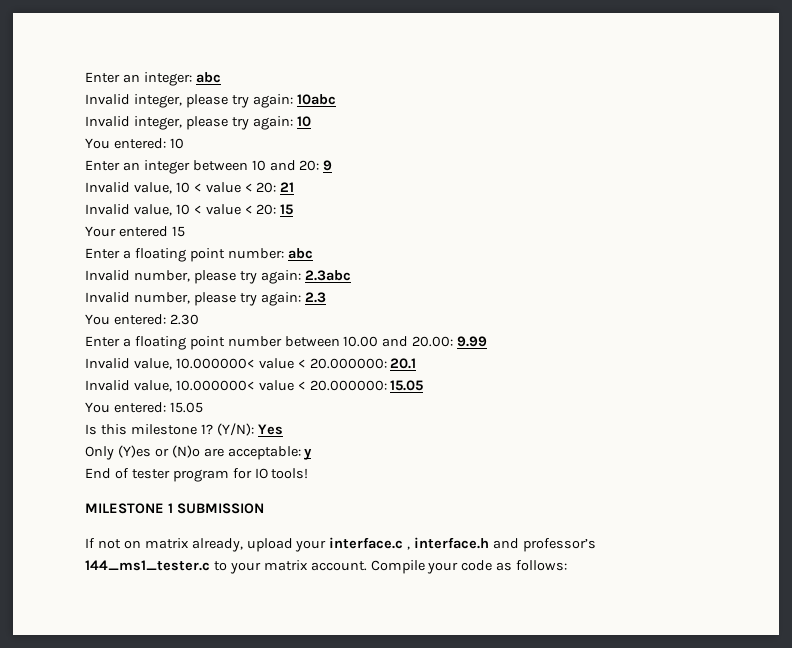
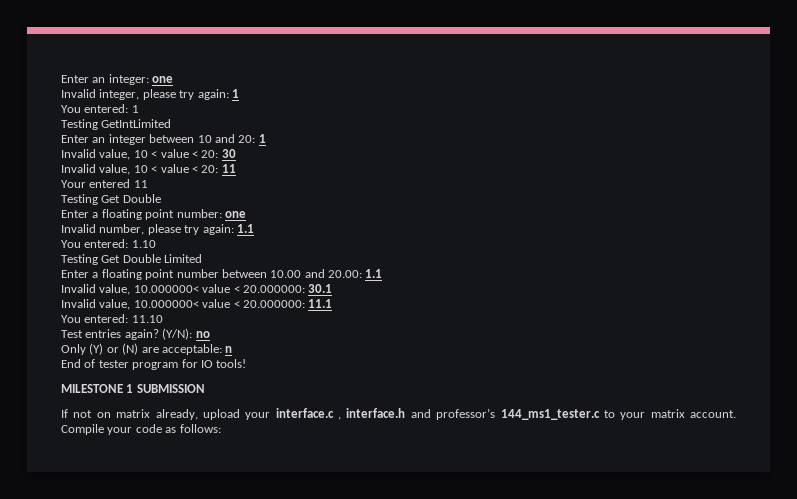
- Enter an integer: abc
- Invalid integer, please try again: 10abc
- Invalid integer, please try again: 10
- You entered: 10
+ Enter an integer: one
+ Invalid integer, please try again: 1
+ You entered: 1
+ Testing GetIntLimited
- Enter an integer between 10 and 20: 9
- Invalid value, 10 < value < 20: 21
- Invalid value, 10 < value < 20: 15
+ Enter an integer between 10 and 20: 1
+ Invalid value, 10 < value < 20: 30
+ Invalid value, 10 < value < 20: 11
- Your entered 15
+ Your entered 11
+ Testing Get Double
- Enter a floating point number: abc
- Invalid number, please try again: 2.3abc
- Invalid number, please try again: 2.3
- You entered: 2.30
+ Enter a floating point number: one
+ Invalid number, please try again: 1.1
+ You entered: 1.10
+ Testing Get Double Limited
- Enter a floating point number between 10.00 and 20.00: 9.99
- Invalid value, 10.000000< value < 20.000000: 20.1
- Invalid value, 10.000000< value < 20.000000: 15.05
- You entered: 15.05
- Is this milestone 1? (Y/N): Yes
- Only (Y)es or (N)o are acceptable: y
+ Enter a floating point number between 10.00 and 20.00: 1.1
+ Invalid value, 10.000000< value < 20.000000: 30.1
+ Invalid value, 10.000000< value < 20.000000: 11.1
+ You entered: 11.10
+ Test entries again? (Y/N): no
+ Only (Y) or (N) are acceptable: n

